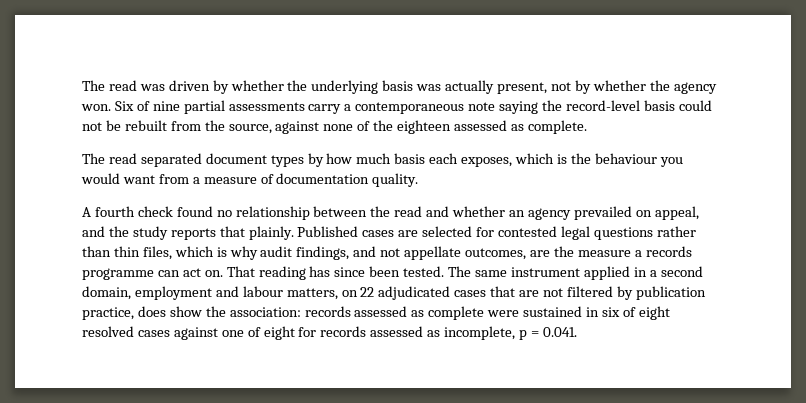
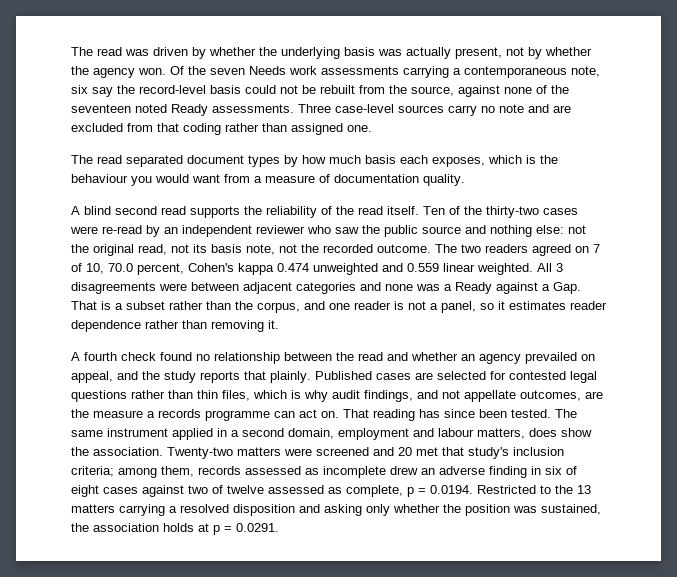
- Six of nine partial assessments carry a contemporaneous note saying the record-level basis could not be rebuilt from the source, against none of the eighteen assessed as complete.
+ Of the seven Needs work assessments carrying a contemporaneous note, six say the record-level basis could not be rebuilt from the source, against none of the seventeen noted Ready assessments. Three case-level sources carry no note and are excluded from that coding rather than assigned one.
+ A blind second read supports the reliability of the read itself. Ten of the thirty-two cases were re-read by an independent reviewer who saw the public source and nothing else: not the original read, not its basis note, not the recorded outcome. The two readers agreed on 7 of 10, 70.0 percent, Cohen's kappa 0.474 unweighted and 0.559 linear weighted. All 3 disagreements were between adjacent categories and none was a Ready against a Gap. That is a subset rather than the corpus, and one reader is not a panel, so it estimates reader dependence rather than removing it.
- The same instrument applied in a second domain, employment and labour matters, on 22 adjudicated cases that are not filtered by publication practice, does show the association: records assessed as complete were sustained in six of eight resolved cases against one of eight for records assessed as incomplete, p = 0.041.
+ The same instrument applied in a second domain, employment and labour matters, does show the association. Twenty-two matters were screened and 20 met that study's inclusion criteria; among them, records assessed as incomplete drew an adverse finding in six of eight cases against two of twelve assessed as complete, p = 0.0194. Restricted to the 13 matters carrying a resolved disposition and asking only whether the position was sustained, the association holds at p = 0.0291.

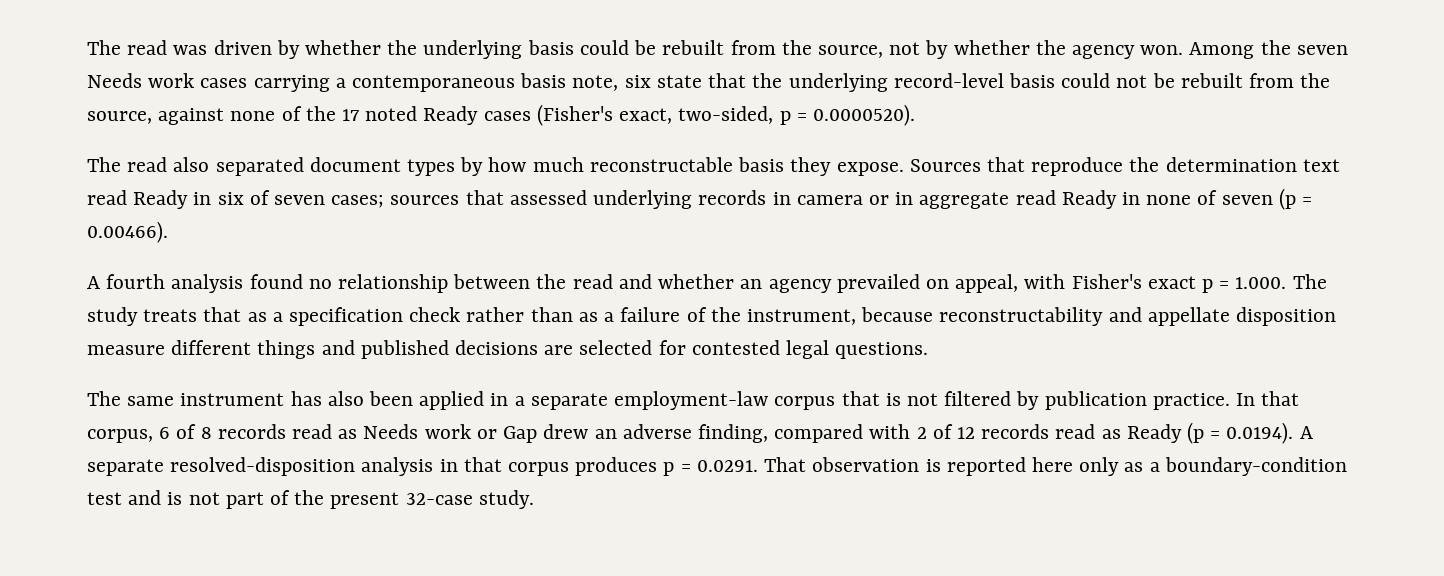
- The read was driven by whether the underlying basis was actually present, not by whether the agency won.
+ The read was driven by whether the underlying basis could be rebuilt from the source, not by whether the agency won.
- Of the seven Needs work assessments carrying a contemporaneous note, six say the record-level basis could not be rebuilt from the source, against none of the seventeen noted Ready assessments. Three case-level sources carry no note and are excluded from that coding rather than assigned one.
- The read separated document types by how much basis each exposes, which is the behaviour you would want from a measure of documentation quality.
- A blind second read supports the reliability of the read itself. Ten of the thirty-two cases were re-read by an independent reviewer who saw the public source and nothing else: not the original read, not its basis note, not the recorded outcome. The two readers agreed on 7 of 10, 70.0 percent, Cohen's kappa 0.474 unweighted and 0.559 linear weighted. All 3 disagreements were between adjacent categories and none was a Ready against a Gap. That is a subset rather than the corpus, and one reader is not a panel, so it estimates reader dependence rather than removing it.
+ Among the seven Needs work cases carrying a contemporaneous basis note, six state that the underlying record-level basis could not be rebuilt from the source, against none of the 17 noted Ready cases (Fisher's exact, two-sided, p = 0.0000520).
+ The read also separated document types by how much reconstructable basis they expose. Sources that reproduce the determination text read Ready in six of seven cases; sources that assessed underlying records in camera or in aggregate read Ready in none of seven (p = 0.00466).
- A fourth check found no relationship between the read and whether an agency prevailed on appeal, and the study reports that plainly. Published cases are selected for contested legal questions rather than thin files, which is why audit findings, and not appellate outcomes, are the measure a records programme can act on. That reading has since been tested. The same instrument applied in a second domain, employment and labour matters, does show the association. Twenty-two matters were screened and 20 met that study's inclusion criteria; among them, records assessed as incomplete drew an adverse finding in six of eight cases against two of twelve assessed as complete, p = 0.0194. Restricted to the 13 matters carrying a resolved disposition and asking only whether the position was sustained, the association holds at p = 0.0291.
+ A fourth analysis found no relationship between the read and whether an agency prevailed on appeal, with Fisher's exact p = 1.000. The study treats that as a specification check rather than as a failure of the instrument, because reconstructability and appellate disposition measure different things and published decisions are selected for contested legal questions.
+ The same instrument has also been applied in a separate employment-law corpus that is not filtered by publication practice. In that corpus, 6 of 8 records read as Needs work or Gap drew an adverse finding, compared with 2 of 12 records read as Ready (p = 0.0194). A separate resolved-disposition analysis in that corpus produces p = 0.0291. That observation is reported here only as a boundary-condition test and is not part of the present 32-case study.

